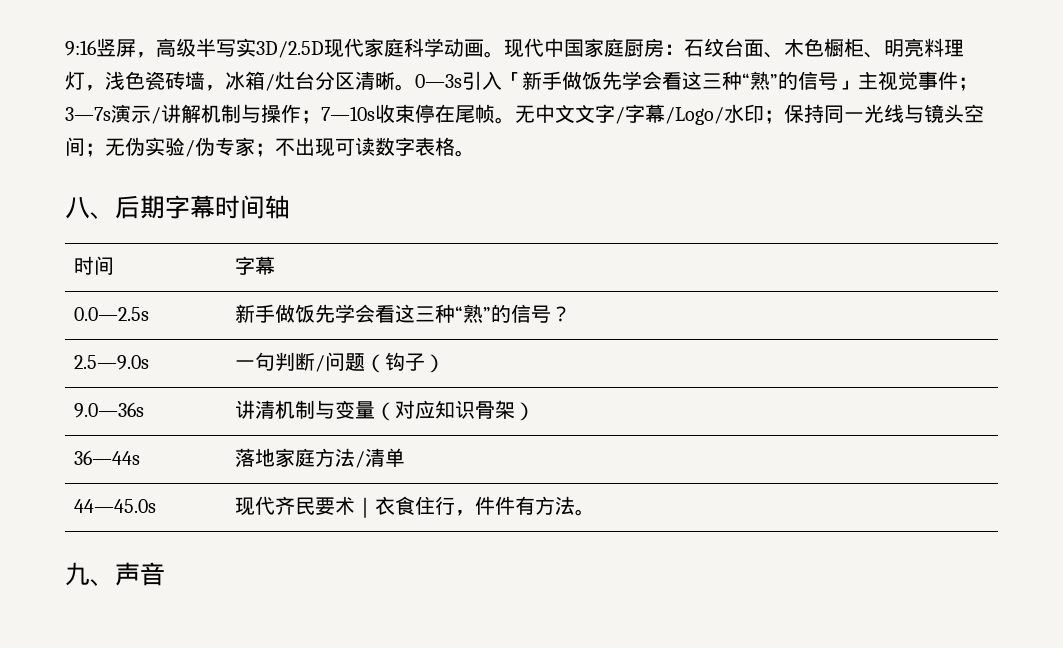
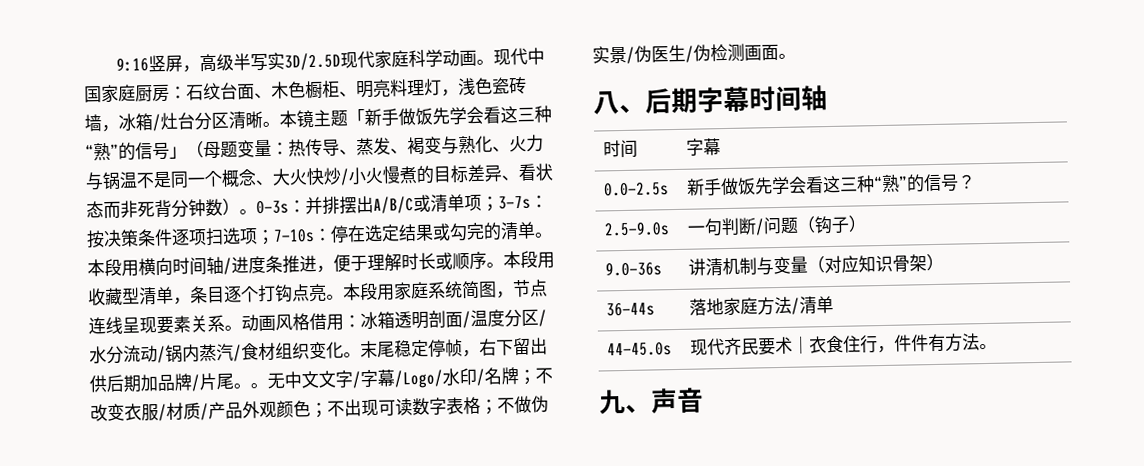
- 0—3s引入「新手做饭先学会看这三种“熟”的信号」主视觉事件；3—7s演示/讲解机制与操作；7—10s收束停在尾帧。
+ 本镜主题「新手做饭先学会看这三种“熟”的信号」（母题变量：热传导、蒸发、褐变与熟化、火力与锅温不是同一个概念、大火快炒/小火慢煮的目标差异、看状态而非死背分钟数）。0—3s：并排摆出A/B/C或清单项；3—7s：按决策条件逐项扫选项；7—10s：停在选定结果或勾完的清单。本段用横向时间轴/进度条推进，便于理解时长或顺序。本段用收藏型清单，条目逐个打钩点亮。本段用家庭系统简图，节点连线呈现要素关系。动画风格借用：冰箱透明剖面/温度分区/水分流动/锅内蒸汽/食材组织变化。末尾稳定停帧，右下留出供后期加品牌/片尾。。
- 无中文文字/字幕/Logo/水印；保持同一光线与镜头空间；无伪实验/伪专家；不出现可读数字表格。
+ 无中文文字/字幕/Logo/水印/名牌；不改变衣服/材质/产品外观颜色；不出现可读数字表格；不做伪实景/伪医生/伪检测画面。

